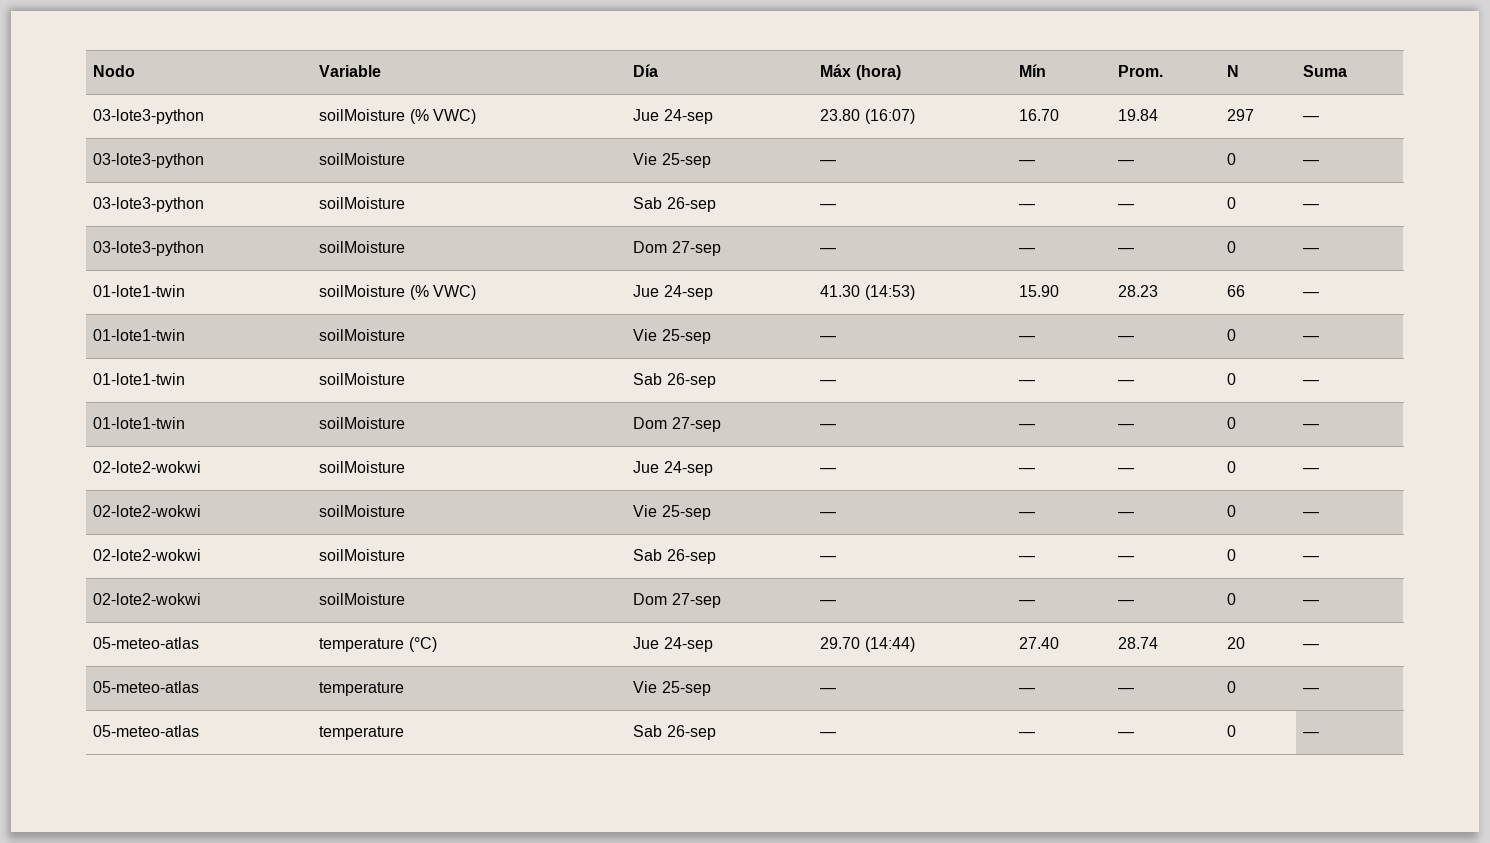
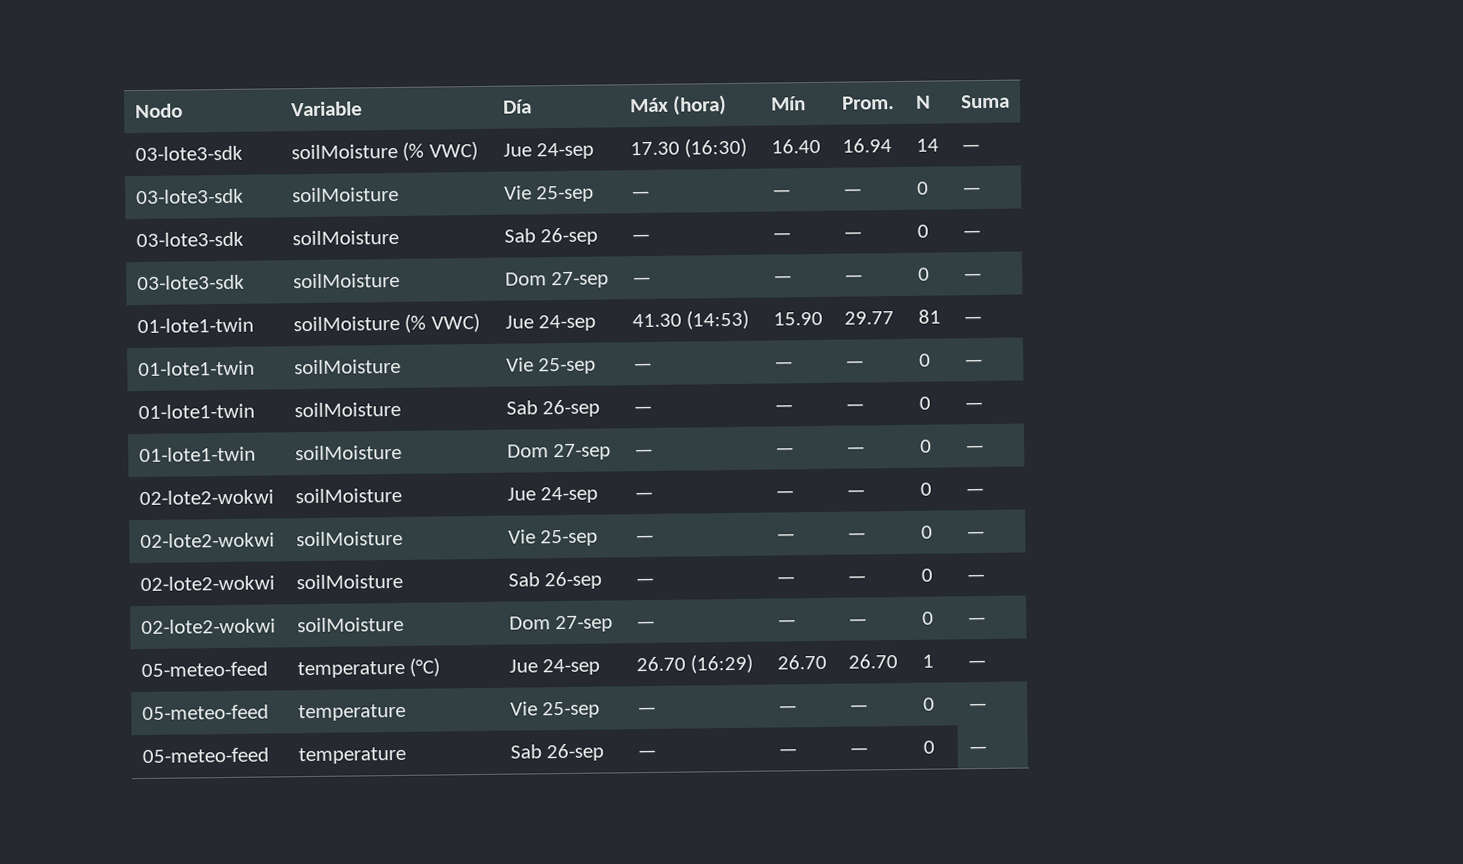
- 03-lote3-python | soilMoisture (% VWC) | Jue 24-sep | 23.80 (16:07) | 16.70 | 19.84 | 297 | —
- 03-lote3-python | soilMoisture | Vie 25-sep | — | — | — | 0 | —
- 03-lote3-python | soilMoisture | Sab 26-sep | — | — | — | 0 | —
- 03-lote3-python | soilMoisture | Dom 27-sep | — | — | — | 0 | —
+ 03-lote3-sdk | soilMoisture (% VWC) | Jue 24-sep | 17.30 (16:30) | 16.40 | 16.94 | 14 | —
+ 03-lote3-sdk | soilMoisture | Vie 25-sep | — | — | — | 0 | —
+ 03-lote3-sdk | soilMoisture | Sab 26-sep | — | — | — | 0 | —
+ 03-lote3-sdk | soilMoisture | Dom 27-sep | — | — | — | 0 | —
- 01-lote1-twin | soilMoisture (% VWC) | Jue 24-sep | 41.30 (14:53) | 15.90 | 28.23 | 66 | —
+ 01-lote1-twin | soilMoisture (% VWC) | Jue 24-sep | 41.30 (14:53) | 15.90 | 29.77 | 81 | —
- 05-meteo-atlas | temperature (°C) | Jue 24-sep | 29.70 (14:44) | 27.40 | 28.74 | 20 | —
- 05-meteo-atlas | temperature | Vie 25-sep | — | — | — | 0 | —
+ 05-meteo-feed | temperature (°C) | Jue 24-sep | 26.70 (16:29) | 26.70 | 26.70 | 1 | —
+ 05-meteo-feed | temperature | Vie 25-sep | — | — | — | 0 | —
- 05-meteo-atlas | temperature | Sab 26-sep | — | — | — | 0 | —
+ 05-meteo-feed | temperature | Sab 26-sep | — | — | — | 0 | —

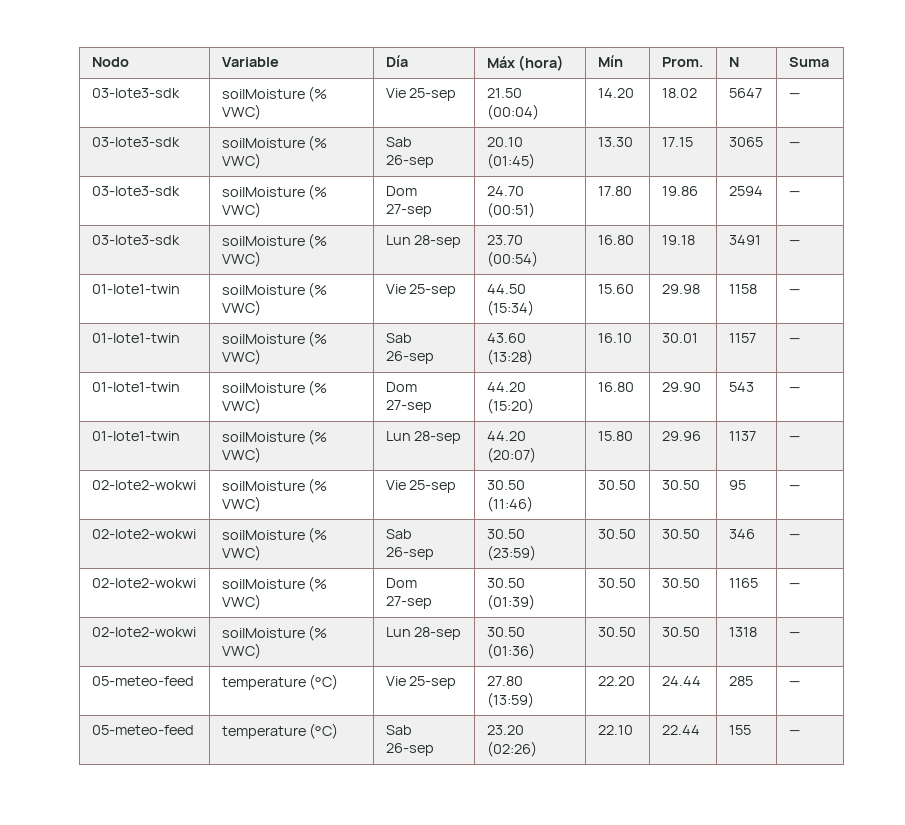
- 03-lote3-sdk | soilMoisture (% VWC) | Jue 24-sep | 17.30 (16:30) | 16.40 | 16.94 | 14 | —
- 03-lote3-sdk | soilMoisture | Vie 25-sep | — | — | — | 0 | —
- 03-lote3-sdk | soilMoisture | Sab 26-sep | — | — | — | 0 | —
- 03-lote3-sdk | soilMoisture | Dom 27-sep | — | — | — | 0 | —
- 01-lote1-twin | soilMoisture (% VWC) | Jue 24-sep | 41.30 (14:53) | 15.90 | 29.77 | 81 | —
- 01-lote1-twin | soilMoisture | Vie 25-sep | — | — | — | 0 | —
- 01-lote1-twin | soilMoisture | Sab 26-sep | — | — | — | 0 | —
- 01-lote1-twin | soilMoisture | Dom 27-sep | — | — | — | 0 | —
- 02-lote2-wokwi | soilMoisture | Jue 24-sep | — | — | — | 0 | —
- 02-lote2-wokwi | soilMoisture | Vie 25-sep | — | — | — | 0 | —
- 02-lote2-wokwi | soilMoisture | Sab 26-sep | — | — | — | 0 | —
- 02-lote2-wokwi | soilMoisture | Dom 27-sep | — | — | — | 0 | —
- 05-meteo-feed | temperature (°C) | Jue 24-sep | 26.70 (16:29) | 26.70 | 26.70 | 1 | —
- 05-meteo-feed | temperature | Vie 25-sep | — | — | — | 0 | —
- 05-meteo-feed | temperature | Sab 26-sep | — | — | — | 0 | —
+ 03-lote3-sdk | soilMoisture (% VWC) | Vie 25-sep | 21.50 (00:04) | 14.20 | 18.02 | 5647 | —
+ 03-lote3-sdk | soilMoisture (% VWC) | Sab 26-sep | 20.10 (01:45) | 13.30 | 17.15 | 3065 | —
+ 03-lote3-sdk | soilMoisture (% VWC) | Dom 27-sep | 24.70 (00:51) | 17.80 | 19.86 | 2594 | —
+ 03-lote3-sdk | soilMoisture (% VWC) | Lun 28-sep | 23.70 (00:54) | 16.80 | 19.18 | 3491 | —
+ 01-lote1-twin | soilMoisture (% VWC) | Vie 25-sep | 44.50 (15:34) | 15.60 | 29.98 | 1158 | —
+ 01-lote1-twin | soilMoisture (% VWC) | Sab 26-sep | 43.60 (13:28) | 16.10 | 30.01 | 1157 | —
+ 01-lote1-twin | soilMoisture (% VWC) | Dom 27-sep | 44.20 (15:20) | 16.80 | 29.90 | 543 | —
+ 01-lote1-twin | soilMoisture (% VWC) | Lun 28-sep | 44.20 (20:07) | 15.80 | 29.96 | 1137 | —
+ 02-lote2-wokwi | soilMoisture (% VWC) | Vie 25-sep | 30.50 (11:46) | 30.50 | 30.50 | 95 | —
+ 02-lote2-wokwi | soilMoisture (% VWC) | Sab 26-sep | 30.50 (23:59) | 30.50 | 30.50 | 346 | —
+ 02-lote2-wokwi | soilMoisture (% VWC) | Dom 27-sep | 30.50 (01:39) | 30.50 | 30.50 | 1165 | —
+ 02-lote2-wokwi | soilMoisture (% VWC) | Lun 28-sep | 30.50 (01:36) | 30.50 | 30.50 | 1318 | —
+ 05-meteo-feed | temperature (°C) | Vie 25-sep | 27.80 (13:59) | 22.20 | 24.44 | 285 | —
+ 05-meteo-feed | temperature (°C) | Sab 26-sep | 23.20 (02:26) | 22.10 | 22.44 | 155 | —

